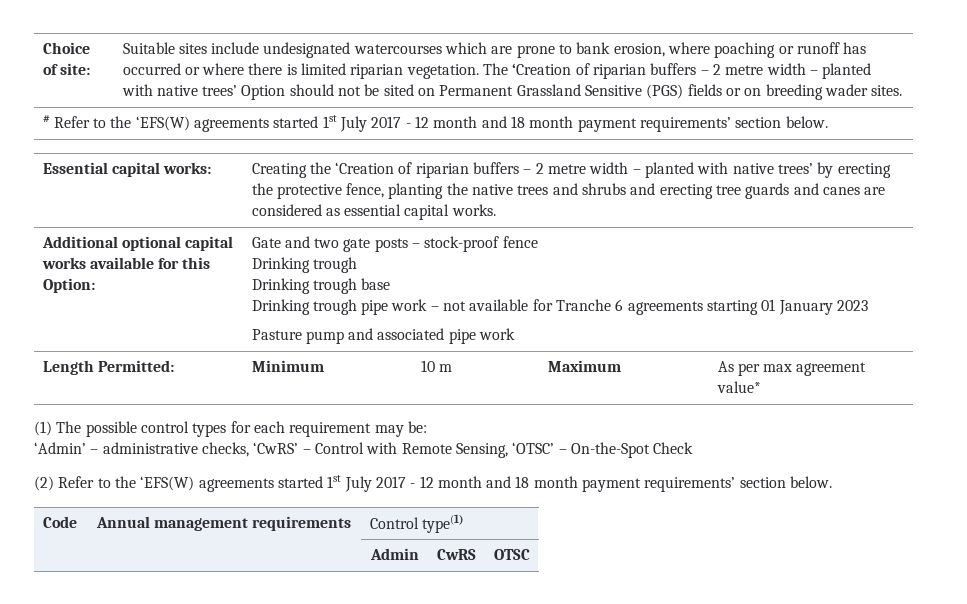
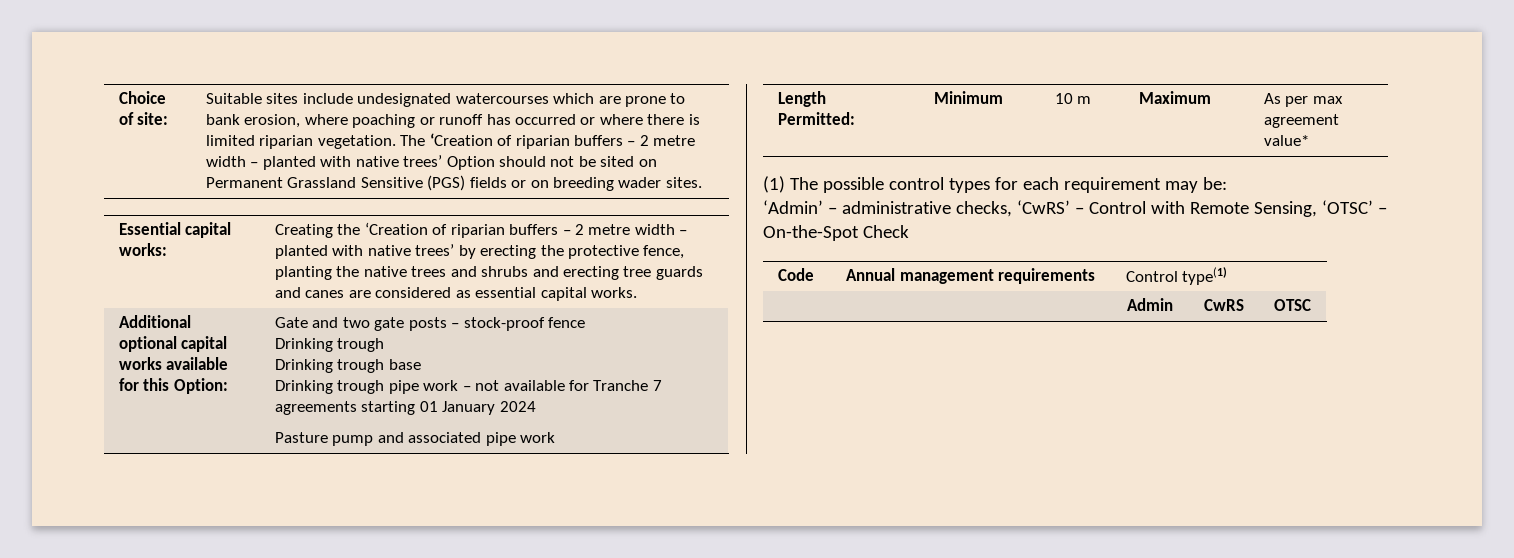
- # Refer to the ‘EFS(W) agreements started 1st July 2017 - 12 month and 18 month payment requirements’ section below.
- Drinking trough pipe work – not available for Tranche 6 agreements starting 01 January 2023
+ Drinking trough pipe work – not available for Tranche 7 agreements starting 01 January 2024
- (2) Refer to the ‘EFS(W) agreements started 1st July 2017 - 12 month and 18 month payment requirements’ section below.

